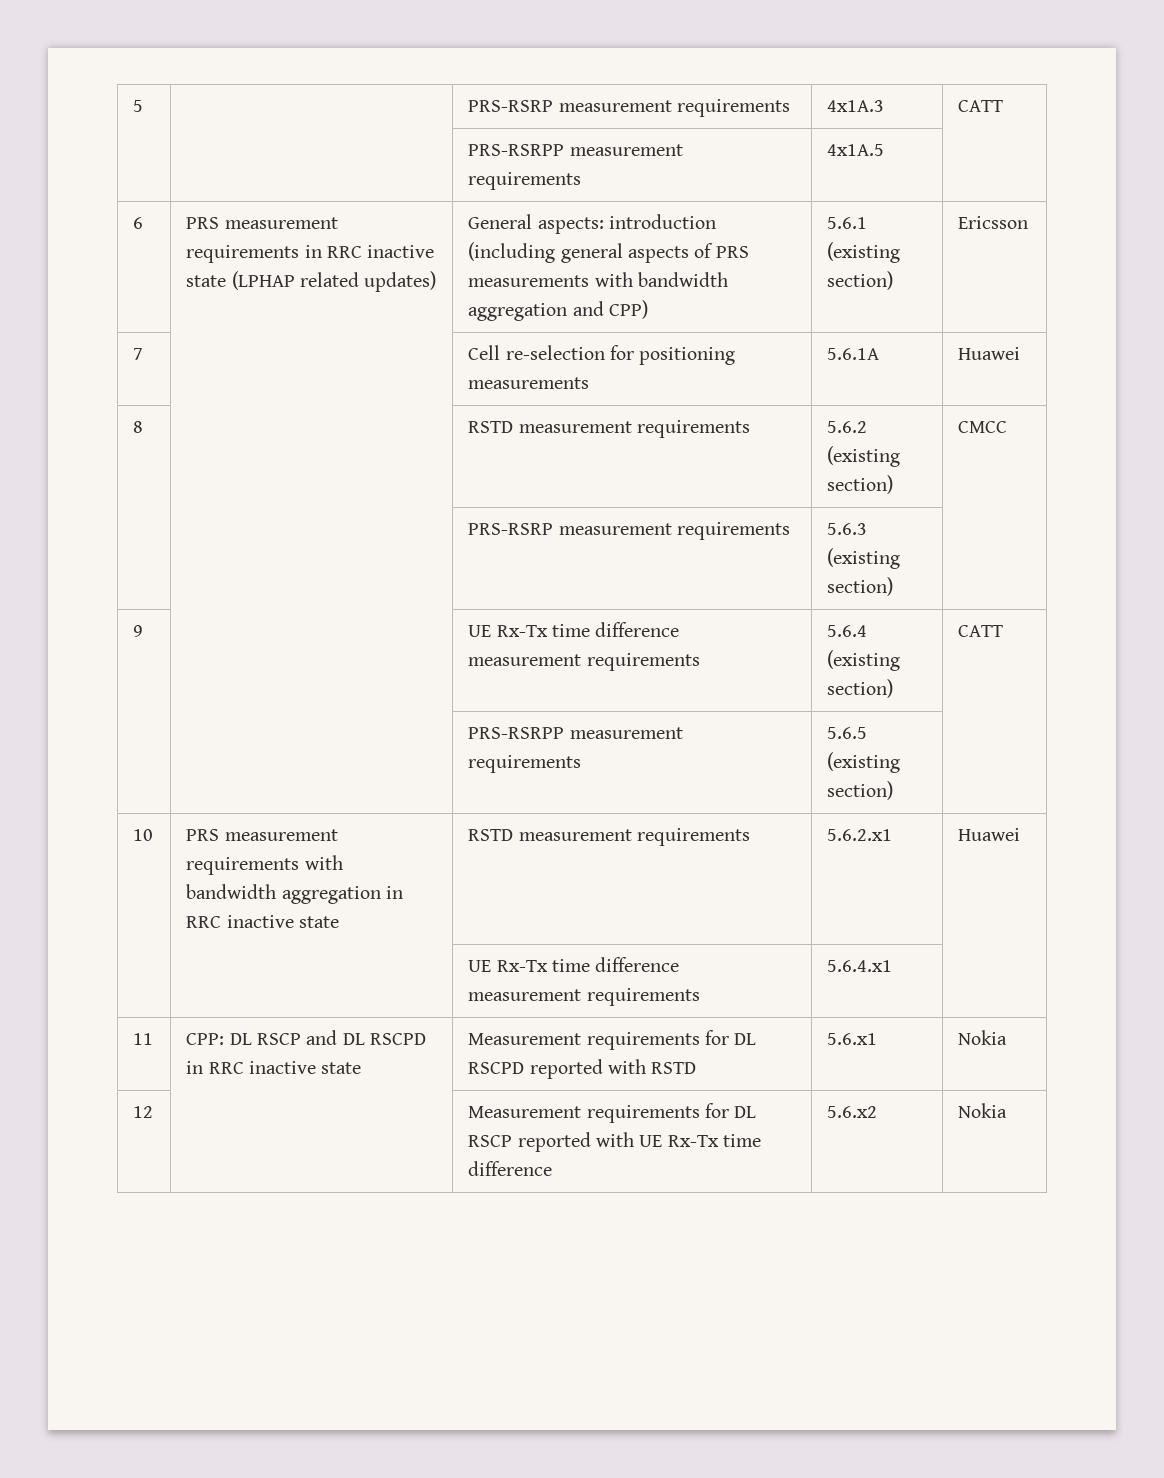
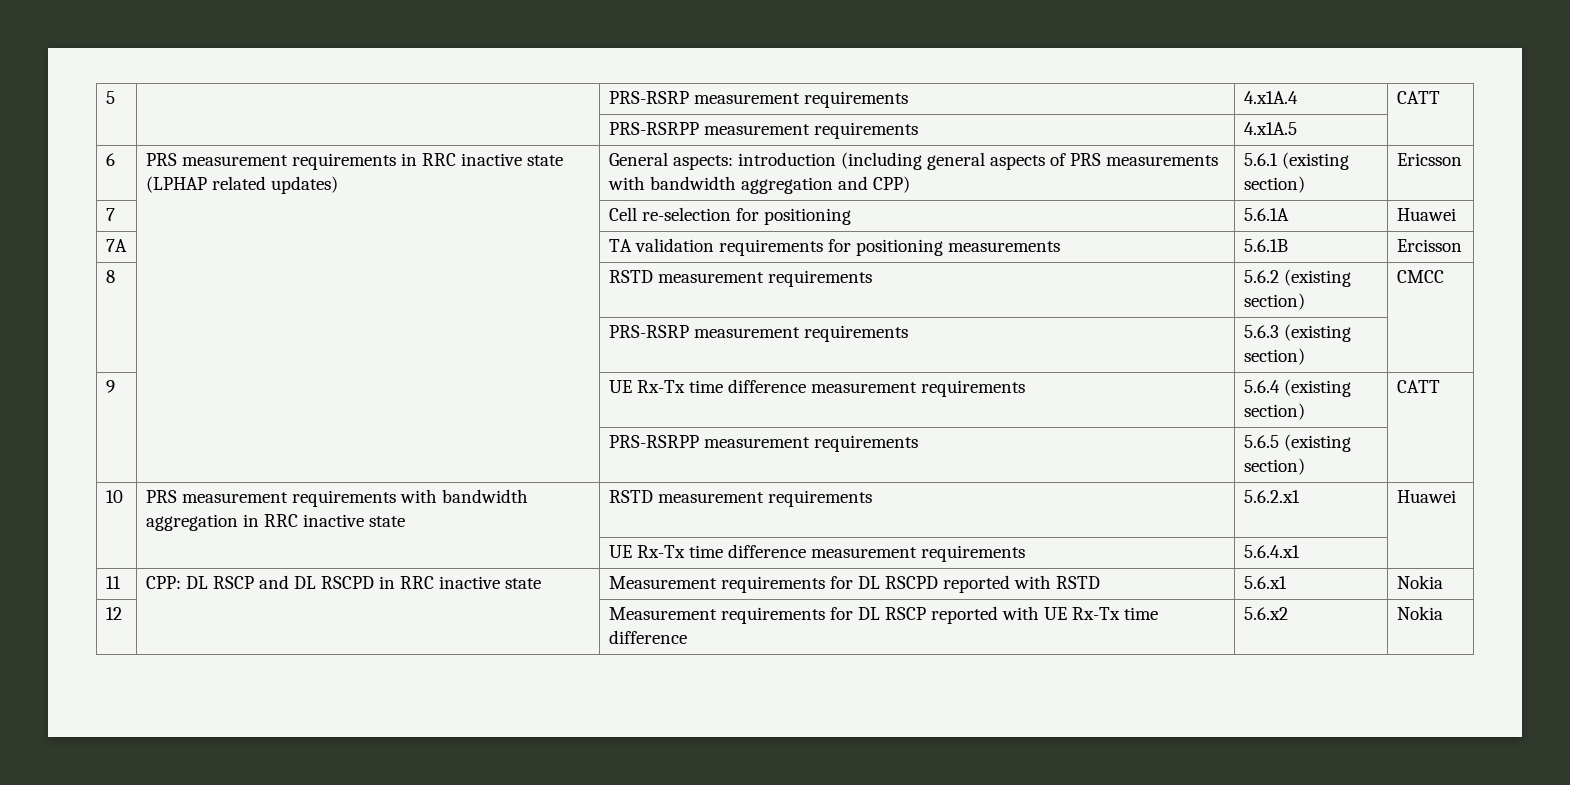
- 5 | | PRS-RSRP measurement requirements | 4x1A.3 | CATT
- | | PRS-RSRPP measurement requirements | 4x1A.5 |
+ 5 | | PRS-RSRP measurement requirements | 4.x1A.4 | CATT
+ | | PRS-RSRPP measurement requirements | 4.x1A.5 |
- 7 | | Cell re-selection for positioning measurements | 5.6.1A | Huawei
+ 7 | | Cell re-selection for positioning | 5.6.1A | Huawei
+ 7A | | TA validation requirements for positioning measurements | 5.6.1B | Ercisson

